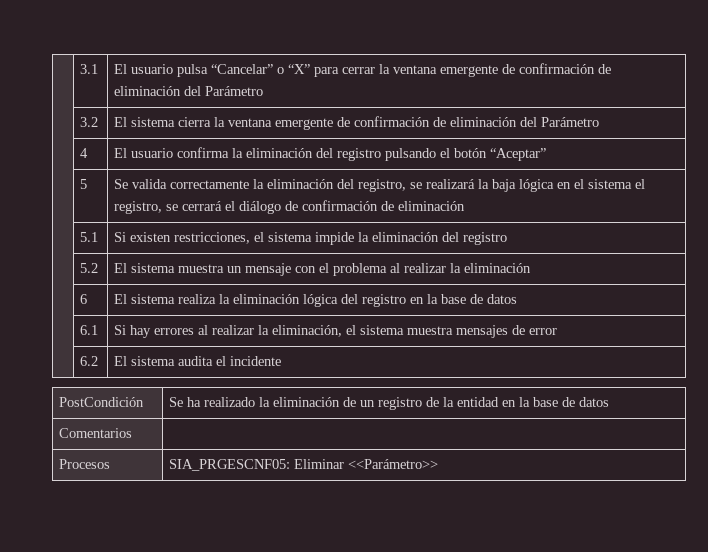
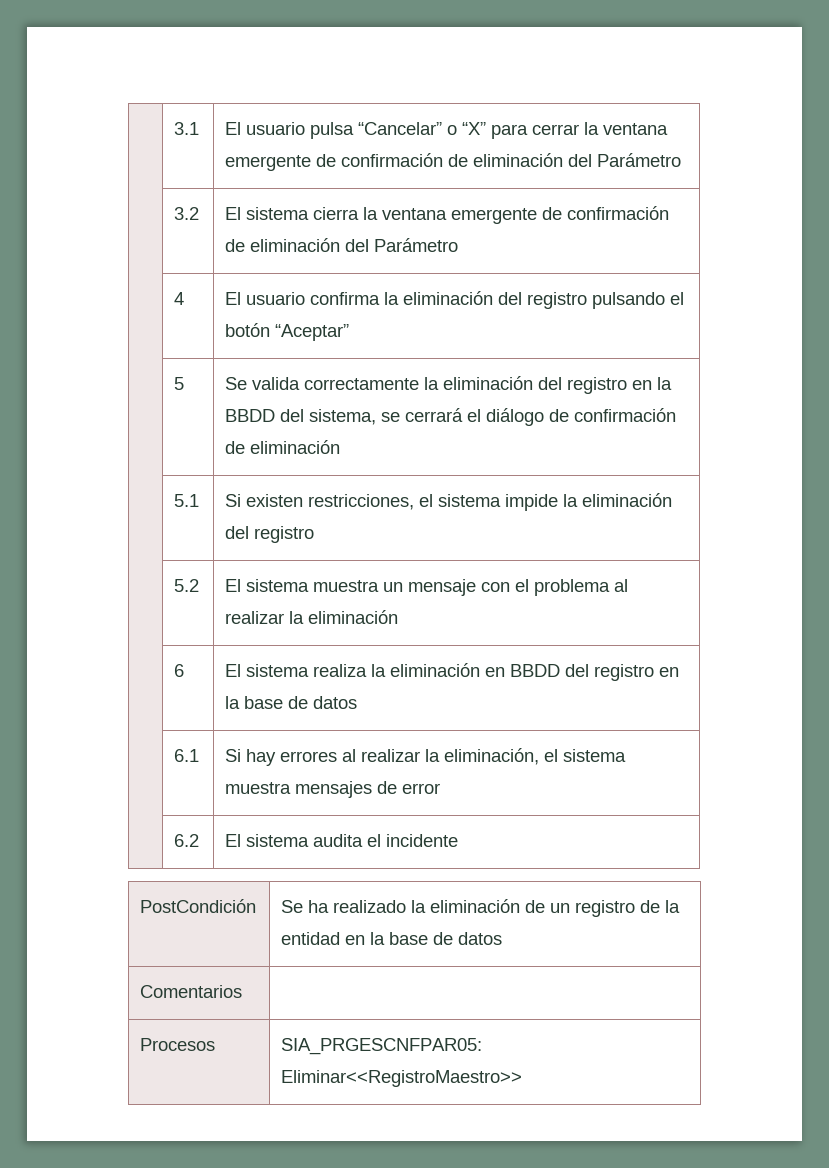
- | 5 | Se valida correctamente la eliminación del registro, se realizará la baja lógica en el sistema el registro, se cerrará el diálogo de confirmación de eliminación
+ | 5 | Se valida correctamente la eliminación del registro en la BBDD del sistema, se cerrará el diálogo de confirmación de eliminación
- | 6 | El sistema realiza la eliminación lógica del registro en la base de datos
+ | 6 | El sistema realiza la eliminación en BBDD del registro en la base de datos
- Procesos | SIA_PRGESCNF05: Eliminar <<Parámetro>>
+ Procesos | SIA_PRGESCNFPAR05: Eliminar<<RegistroMaestro>>

